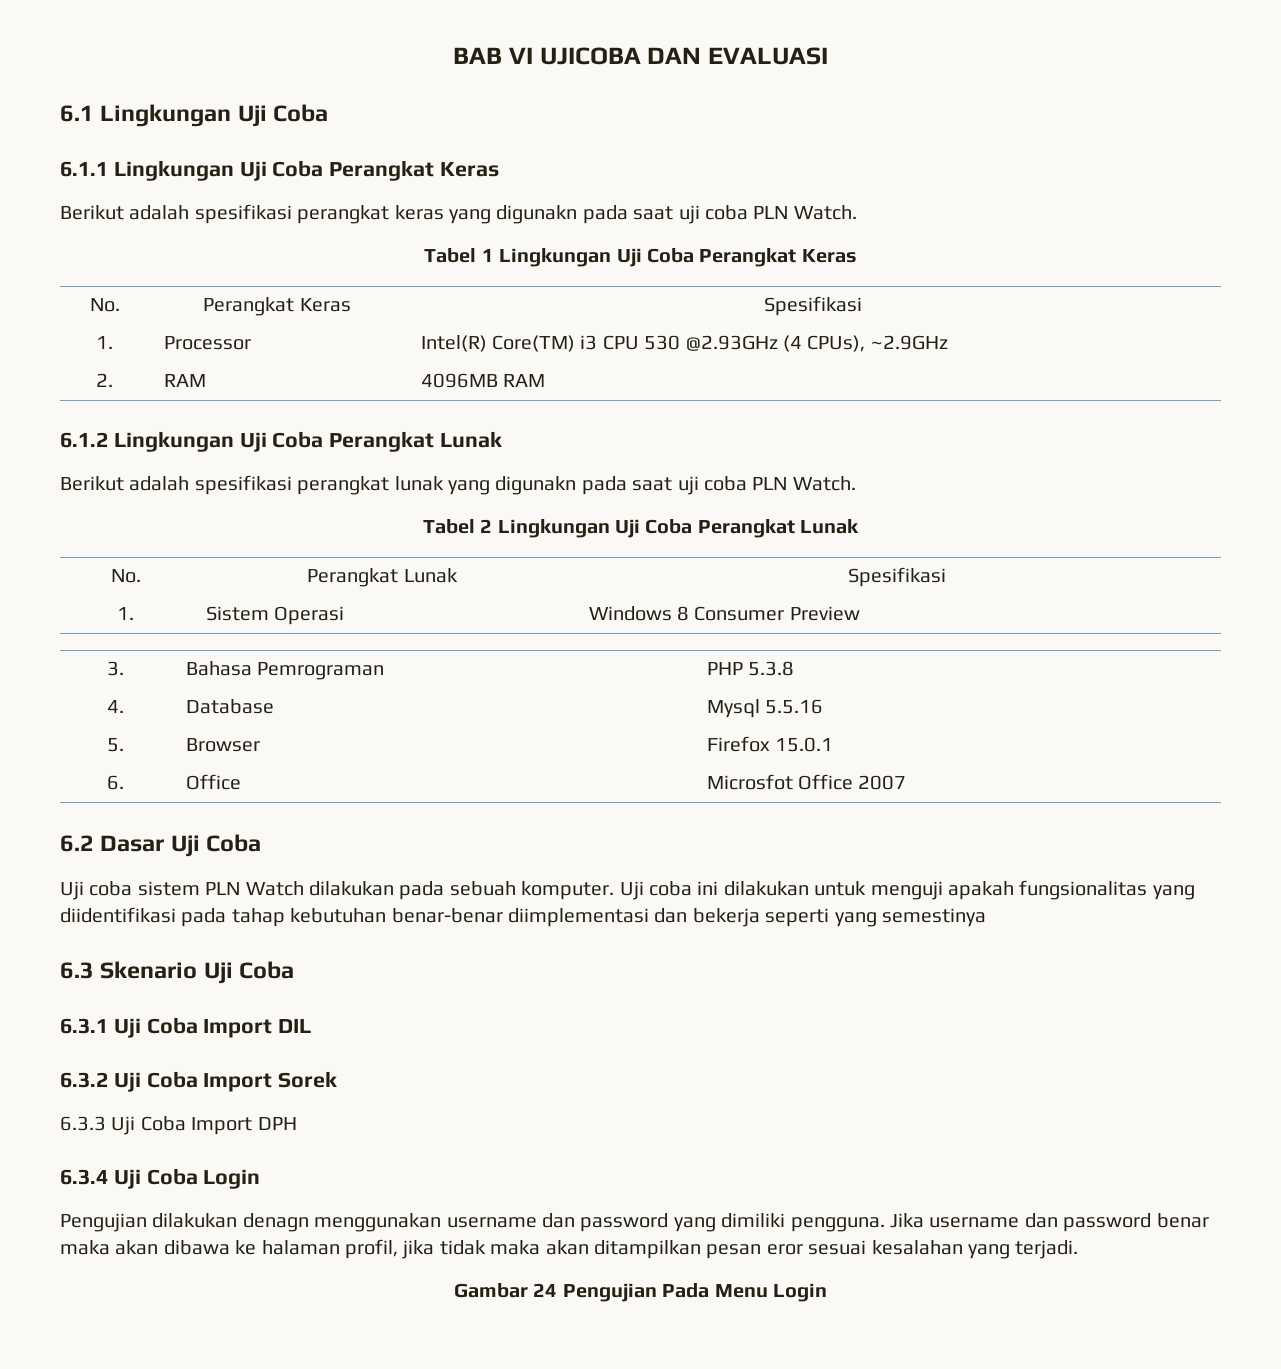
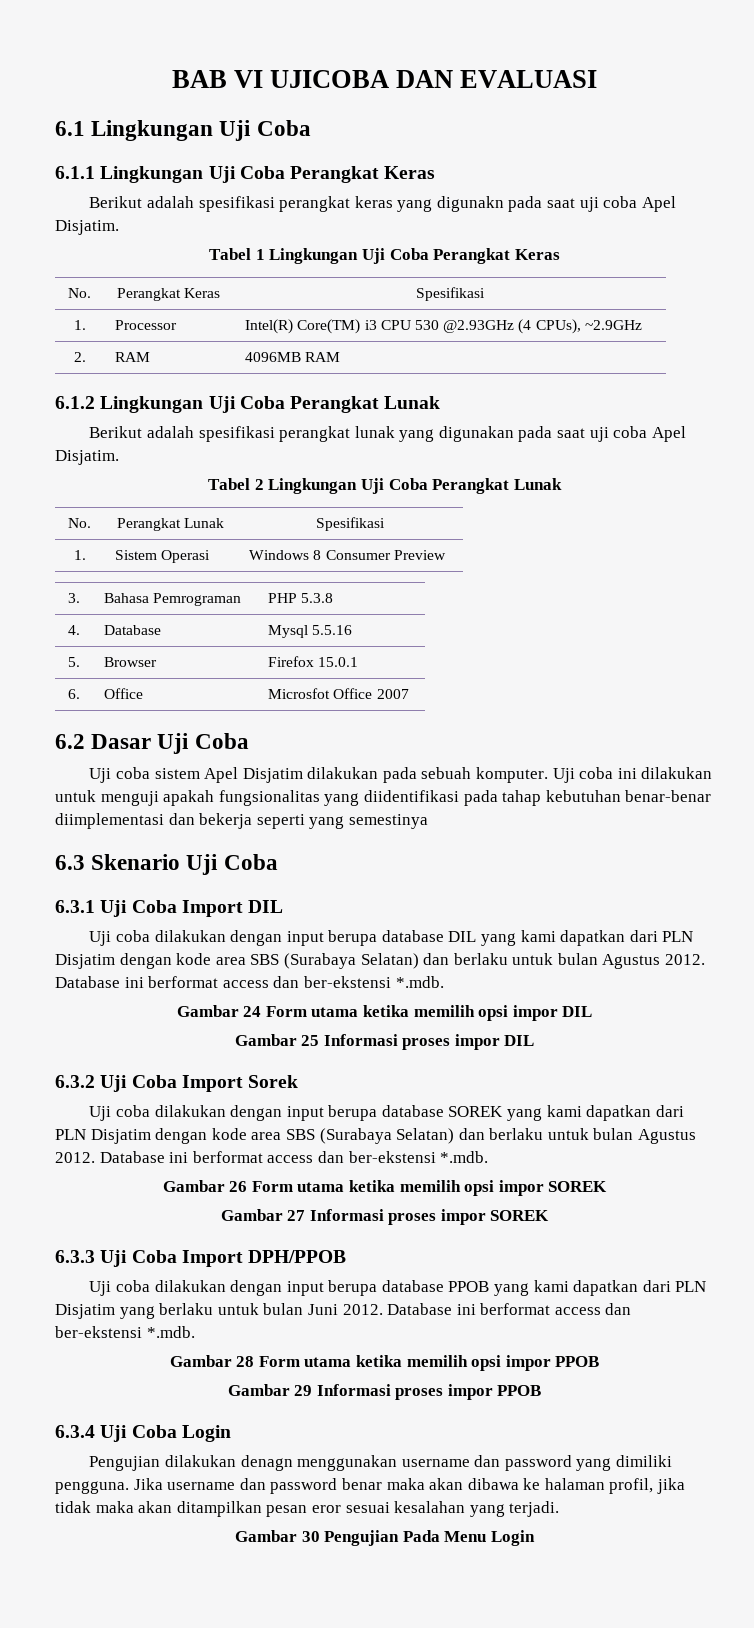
- Berikut adalah spesifikasi perangkat keras yang digunakn pada saat uji coba PLN Watch.
+ Berikut adalah spesifikasi perangkat keras yang digunakn pada saat uji coba Apel Disjatim.
- Berikut adalah spesifikasi perangkat lunak yang digunakn pada saat uji coba PLN Watch.
+ Berikut adalah spesifikasi perangkat lunak yang digunakan pada saat uji coba Apel Disjatim.
- Uji coba sistem PLN Watch dilakukan pada sebuah komputer.
+ Uji coba sistem Apel Disjatim dilakukan pada sebuah komputer.
+ Uji coba dilakukan dengan input berupa database DIL yang kami dapatkan dari PLN Disjatim dengan kode area SBS (Surabaya Selatan) dan berlaku untuk bulan Agustus 2012. Database ini berformat access dan ber-ekstensi *.mdb.
+ Gambar 24 Form utama ketika memilih opsi impor DIL
+ Gambar 25 Informasi proses impor DIL
- 6.3.3 Uji Coba Import DPH
+ Uji coba dilakukan dengan input berupa database SOREK yang kami dapatkan dari PLN Disjatim dengan kode area SBS (Surabaya Selatan) dan berlaku untuk bulan Agustus 2012. Database ini berformat access dan ber-ekstensi *.mdb.
+ Gambar 26 Form utama ketika memilih opsi impor SOREK
+ Gambar 27 Informasi proses impor SOREK
+ 6.3.3 Uji Coba Import DPH/PPOB
+ Uji coba dilakukan dengan input berupa database PPOB yang kami dapatkan dari PLN Disjatim yang berlaku untuk bulan Juni 2012. Database ini berformat access dan ber-ekstensi *.mdb.
+ Gambar 28 Form utama ketika memilih opsi impor PPOB
+ Gambar 29 Informasi proses impor PPOB
- Gambar 24 Pengujian Pada Menu Login
+ Gambar 30 Pengujian Pada Menu Login

